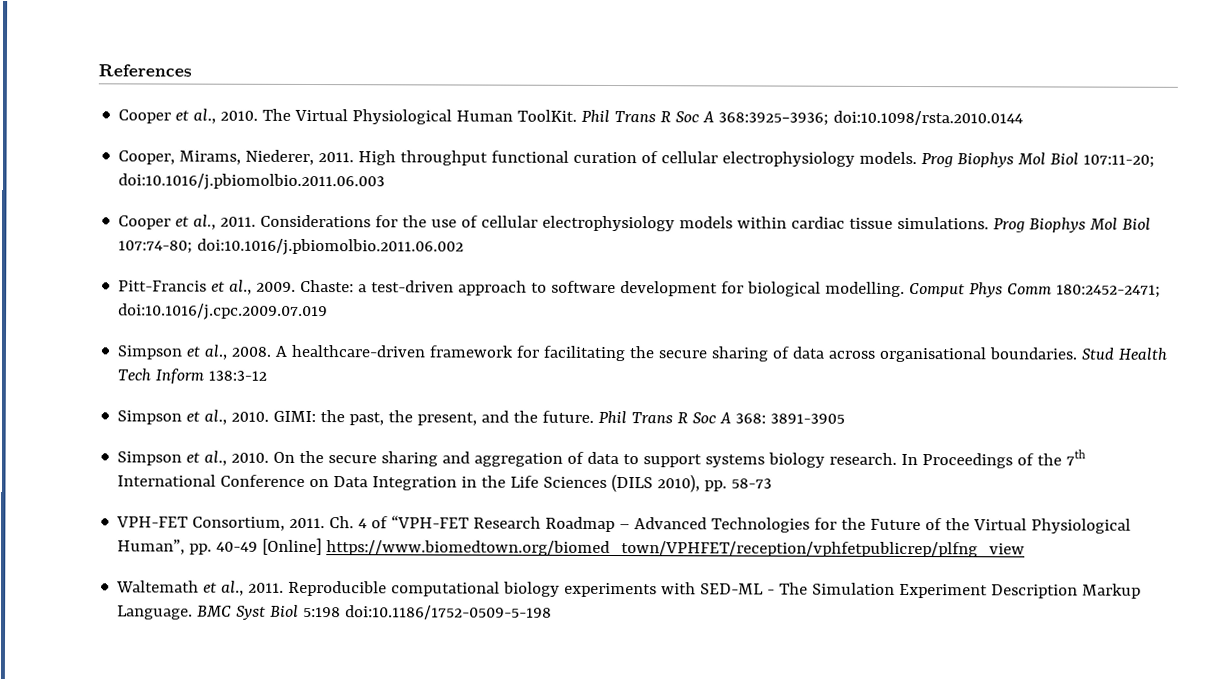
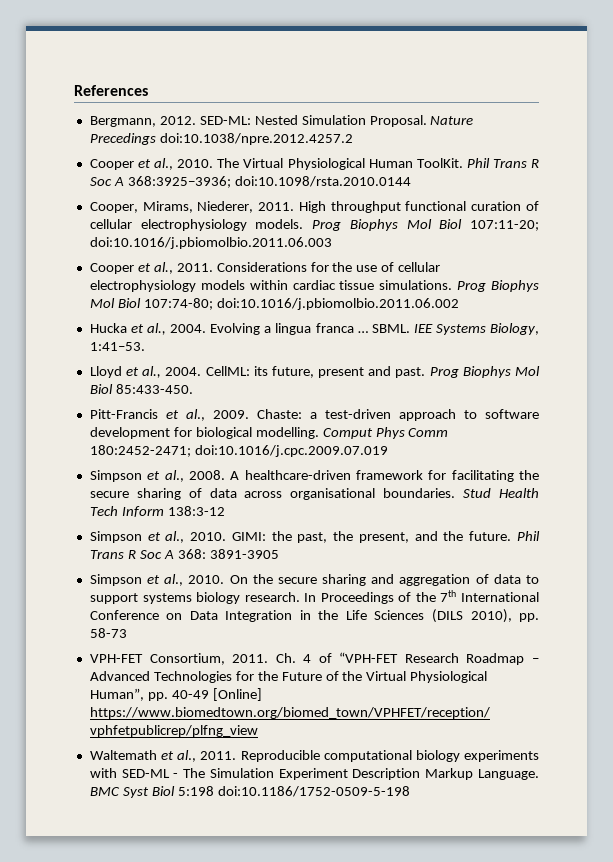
+ Bergmann, 2012. SED-ML: Nested Simulation Proposal. Nature Precedings doi:10.1038/npre.2012.4257.2
+ Hucka et al., 2004. Evolving a lingua franca … SBML. IEE Systems Biology, 1:41–53.
+ Lloyd et al., 2004. CellML: its future, present and past. Prog Biophys Mol Biol 85:433-450.

